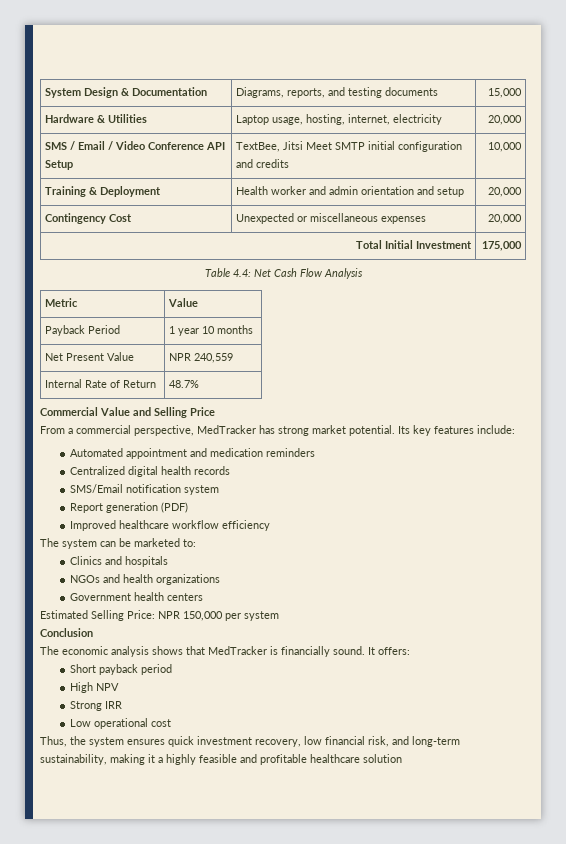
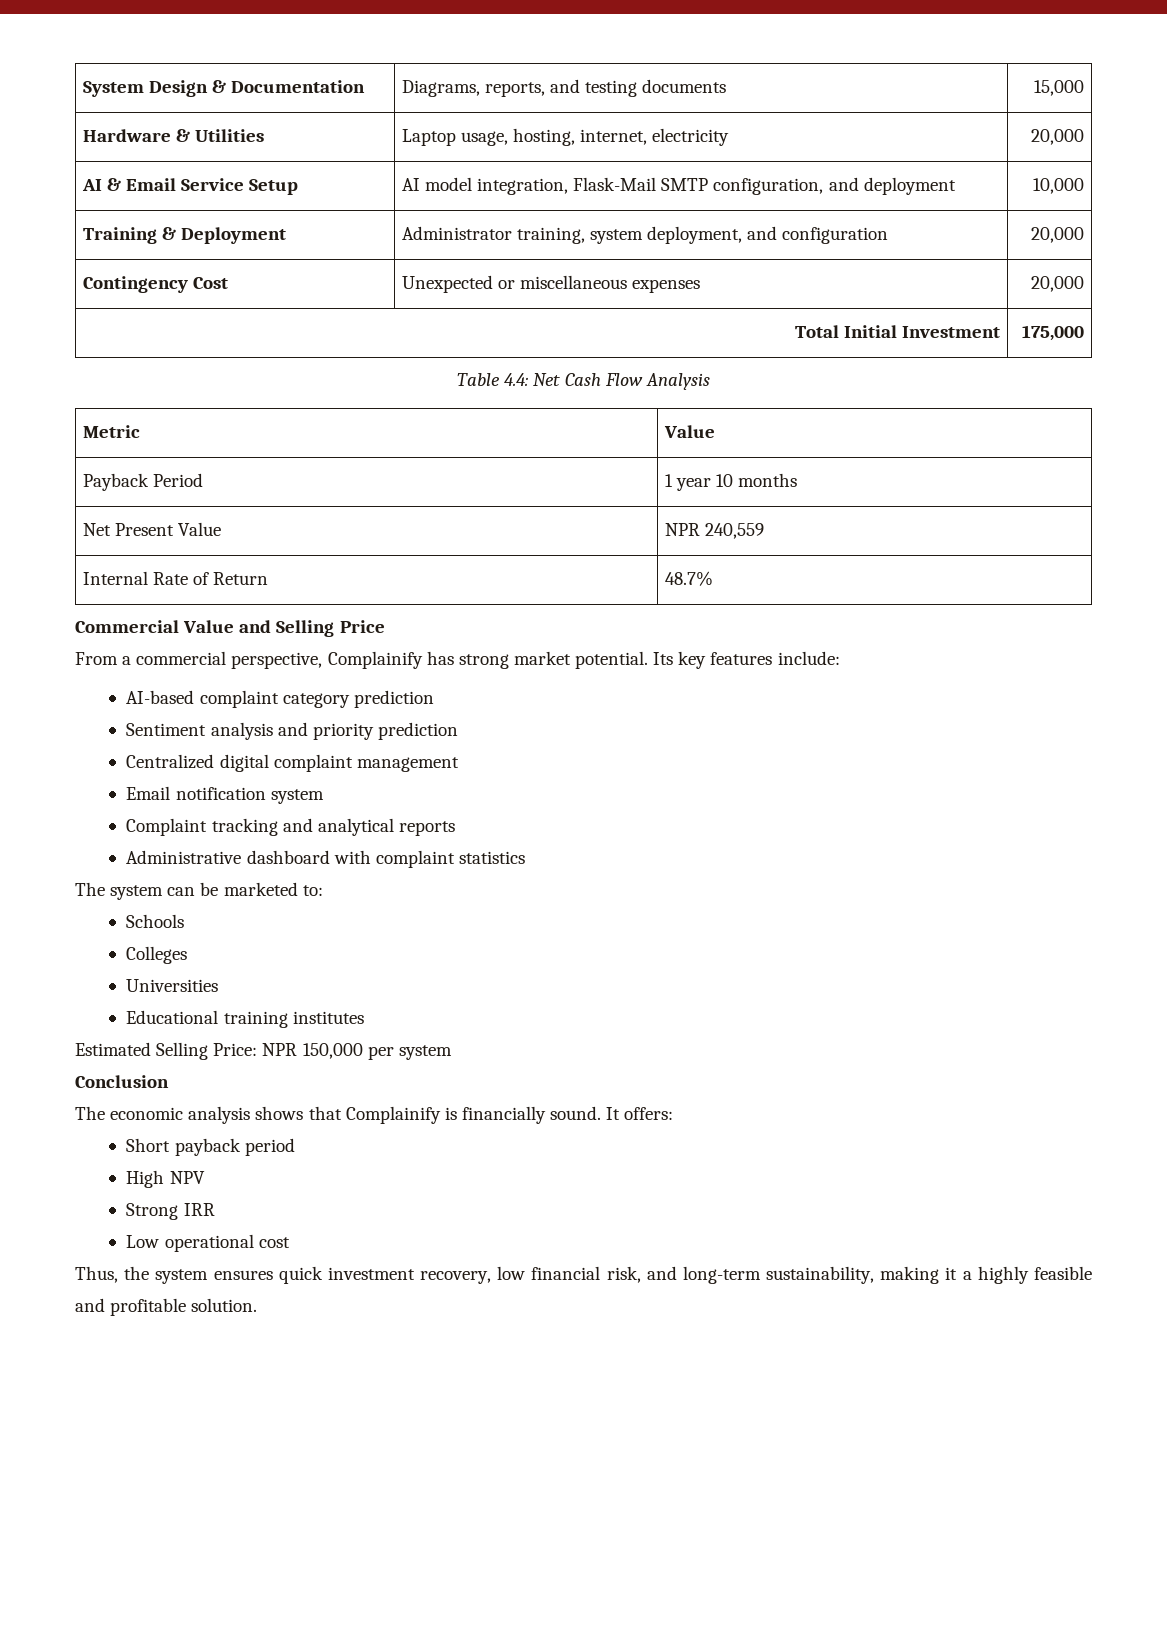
- SMS / Email / Video Conference API Setup | TextBee, Jitsi Meet SMTP initial configuration and credits | 10,000
- Training & Deployment | Health worker and admin orientation and setup | 20,000
+ AI & Email Service Setup | AI model integration, Flask-Mail SMTP configuration, and deployment | 10,000
+ Training & Deployment | Administrator training, system deployment, and configuration | 20,000
- From a commercial perspective, MedTracker has strong market potential.
+ From a commercial perspective, Complainify has strong market potential.
- Automated appointment and medication reminders
+ AI-based complaint category prediction
+ Sentiment analysis and priority prediction
- Centralized digital health records
- SMS/Email notification system
+ Centralized digital complaint management
+ Email notification system
- Report generation (PDF)
- Improved healthcare workflow efficiency
+ Complaint tracking and analytical reports
+ Administrative dashboard with complaint statistics
- Clinics and hospitals
- NGOs and health organizations
- Government health centers
+ Schools
+ Colleges
+ Universities
+ Educational training institutes
- The economic analysis shows that MedTracker is financially sound.
+ The economic analysis shows that Complainify is financially sound.
- Thus, the system ensures quick investment recovery, low financial risk, and long-term sustainability, making it a highly feasible and profitable healthcare solution
+ Thus, the system ensures quick investment recovery, low financial risk, and long-term sustainability, making it a highly feasible and profitable solution.

